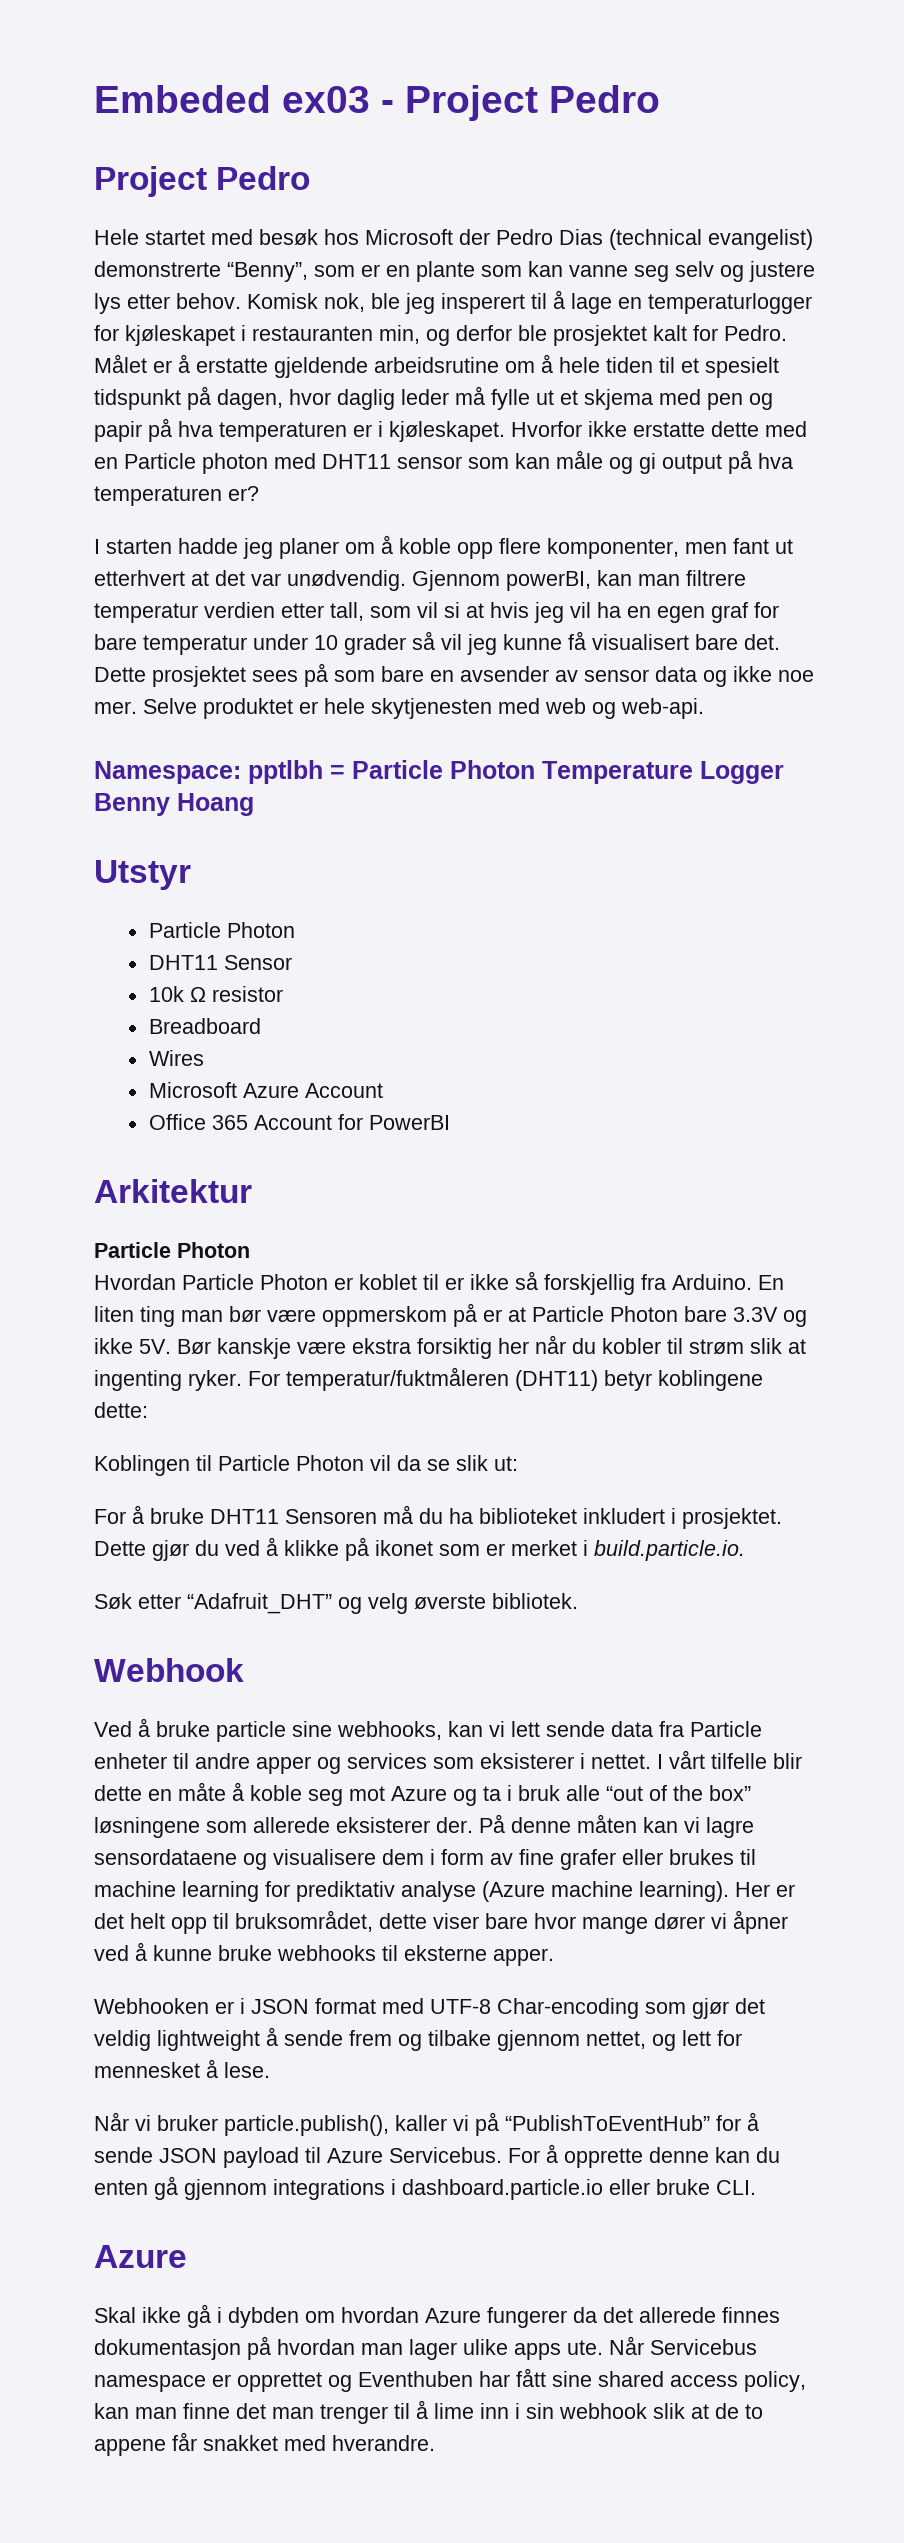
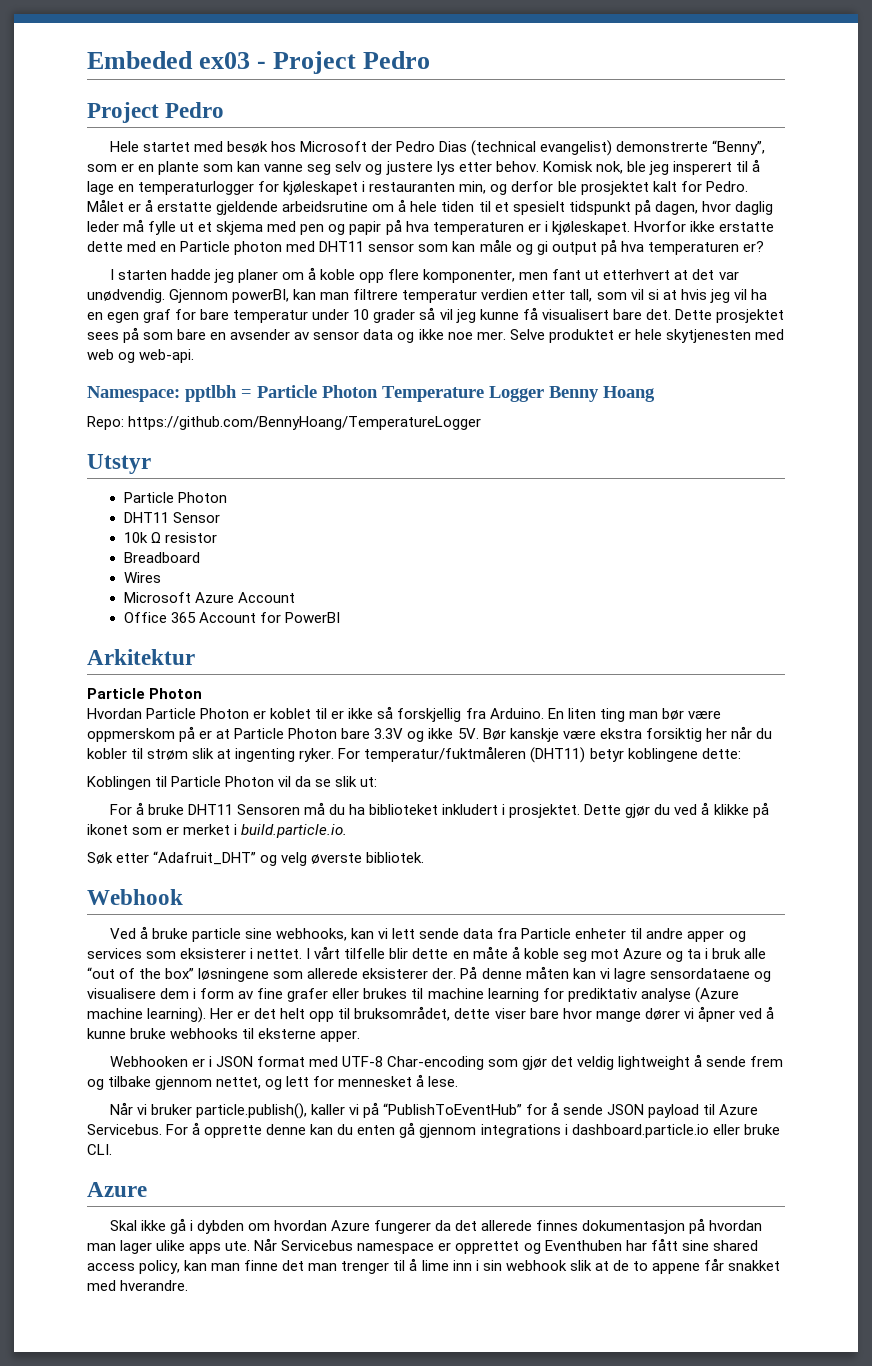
+ Repo: https://github.com/BennyHoang/TemperatureLogger

